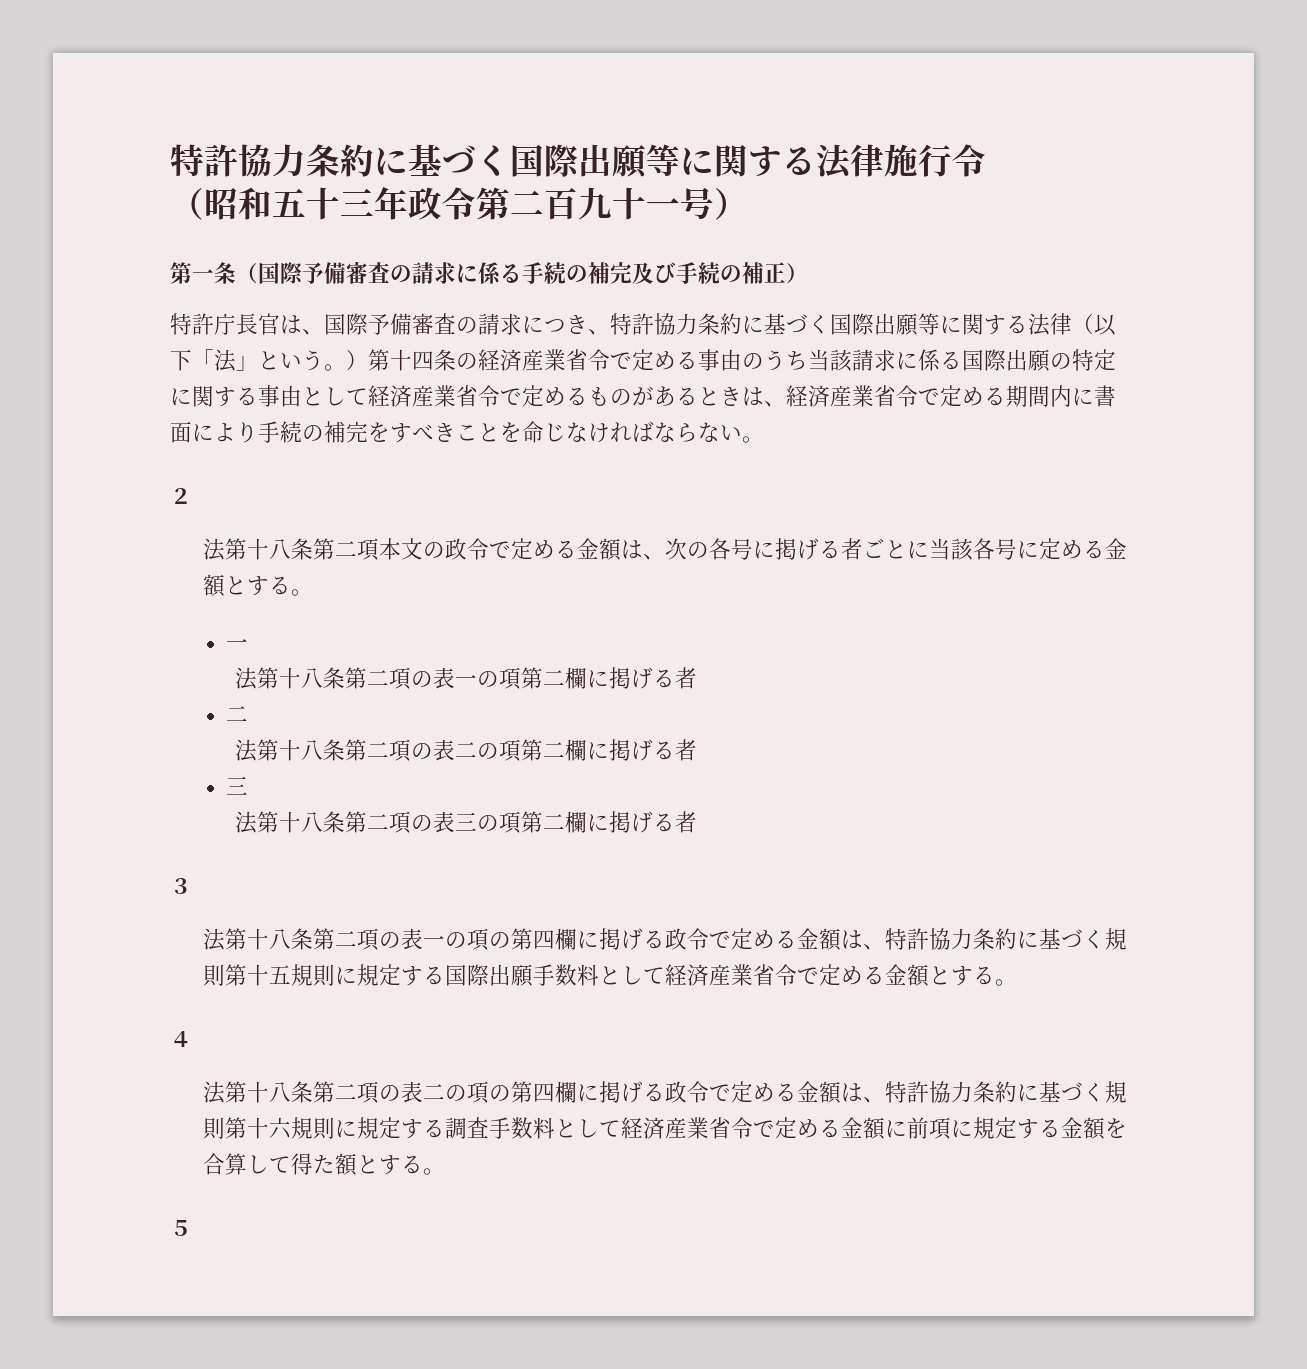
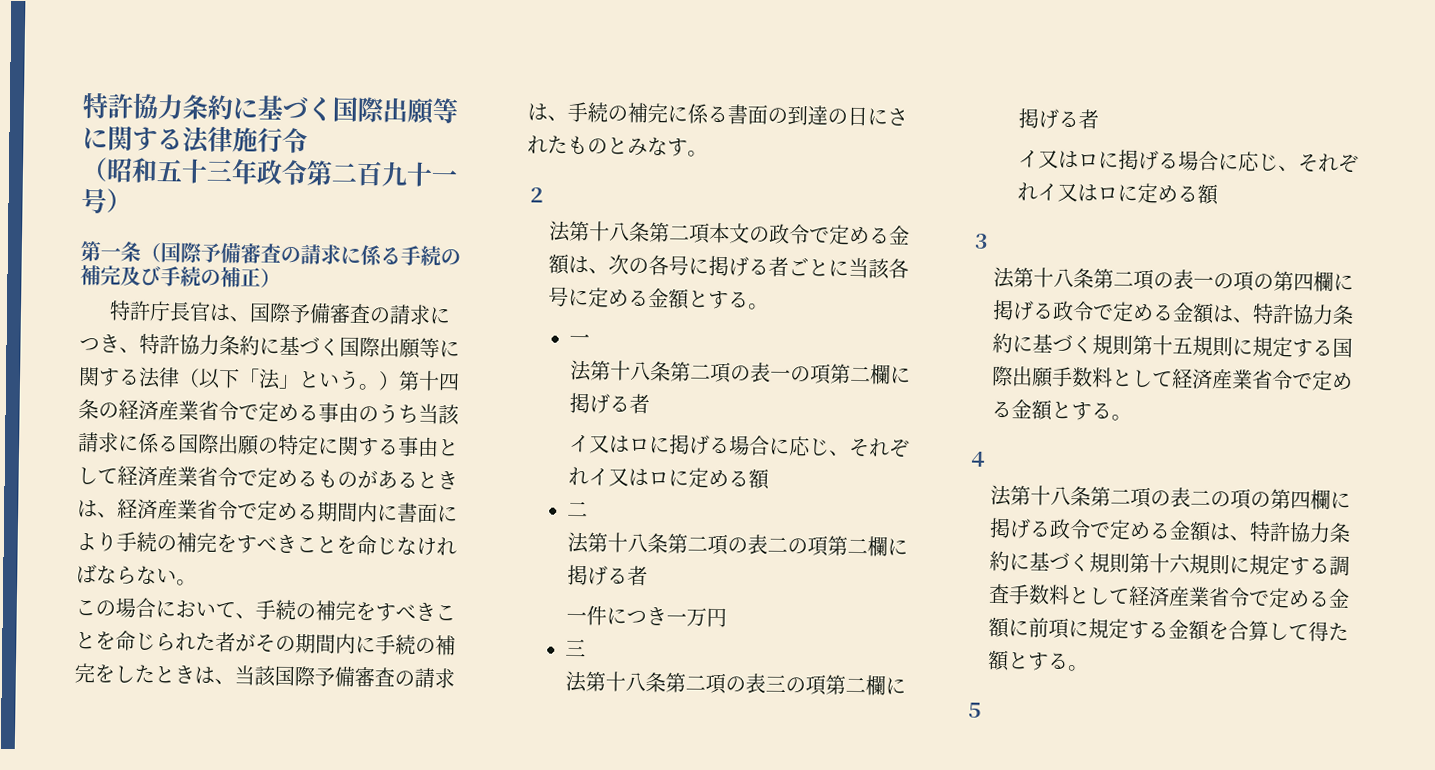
+ この場合において、手続の補完をすべきことを命じられた者がその期間内に手続の補完をしたときは、当該国際予備審査の請求は、手続の補完に係る書面の到達の日にされたものとみなす。
  法第十八条第二項の表一の項第二欄に掲げる者
+ イ又はロに掲げる場合に応じ、それぞれイ又はロに定める額
+ 一件につき一万円
  法第十八条第二項の表三の項第二欄に掲げる者
+ イ又はロに掲げる場合に応じ、それぞれイ又はロに定める額

